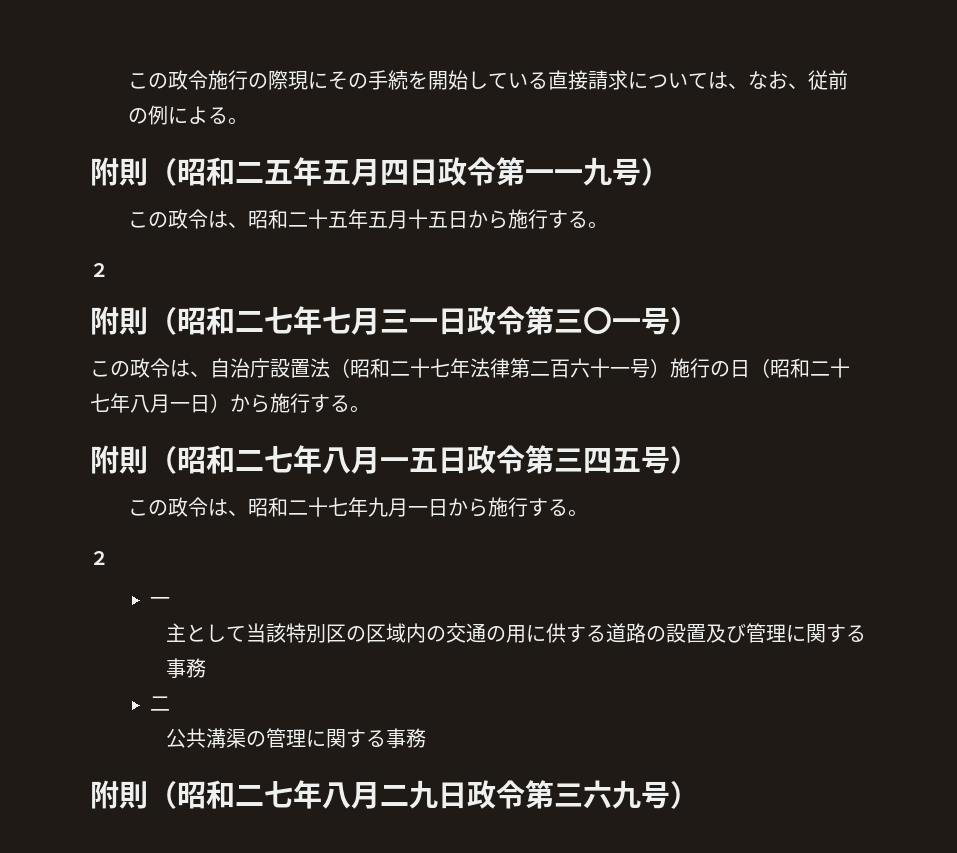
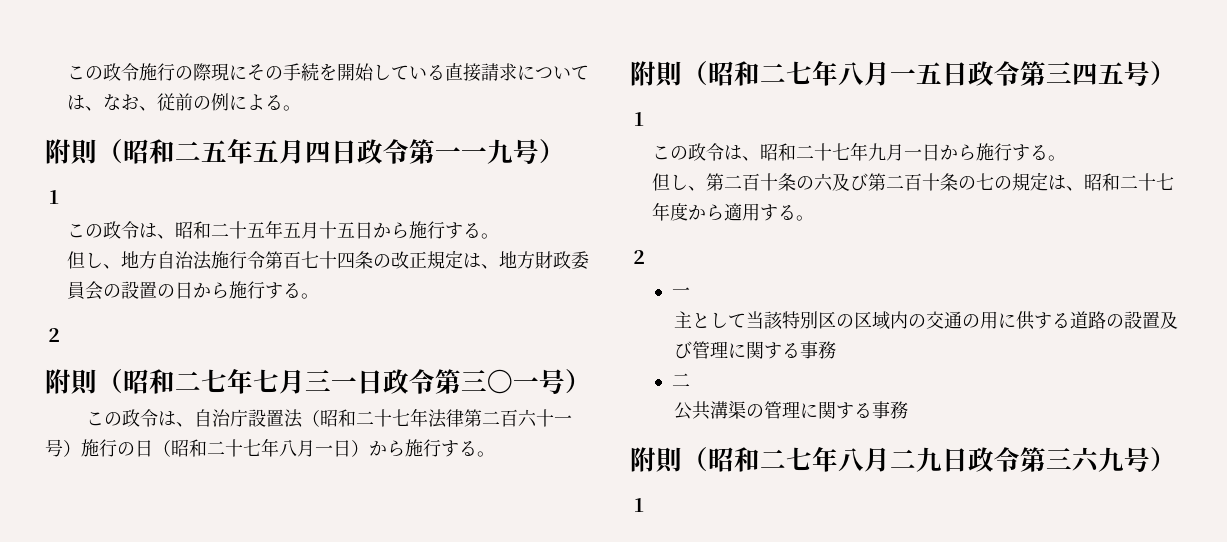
  附則（昭和二五年五月四日政令第一一九号）
+ １
+ 但し、地方自治法施行令第百七十四条の改正規定は、地方財政委員会の設置の日から施行する。
  附則（昭和二七年八月一五日政令第三四五号）
+ １
+ 但し、第二百十条の六及び第二百十条の七の規定は、昭和二十七年度から適用する。
  附則（昭和二七年八月二九日政令第三六九号）
+ １

